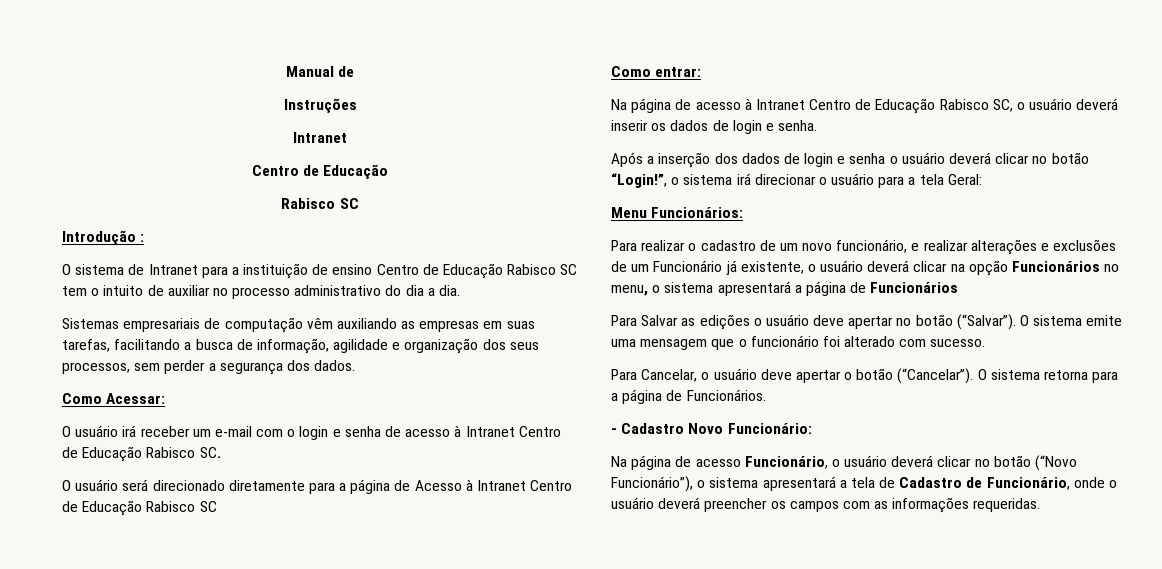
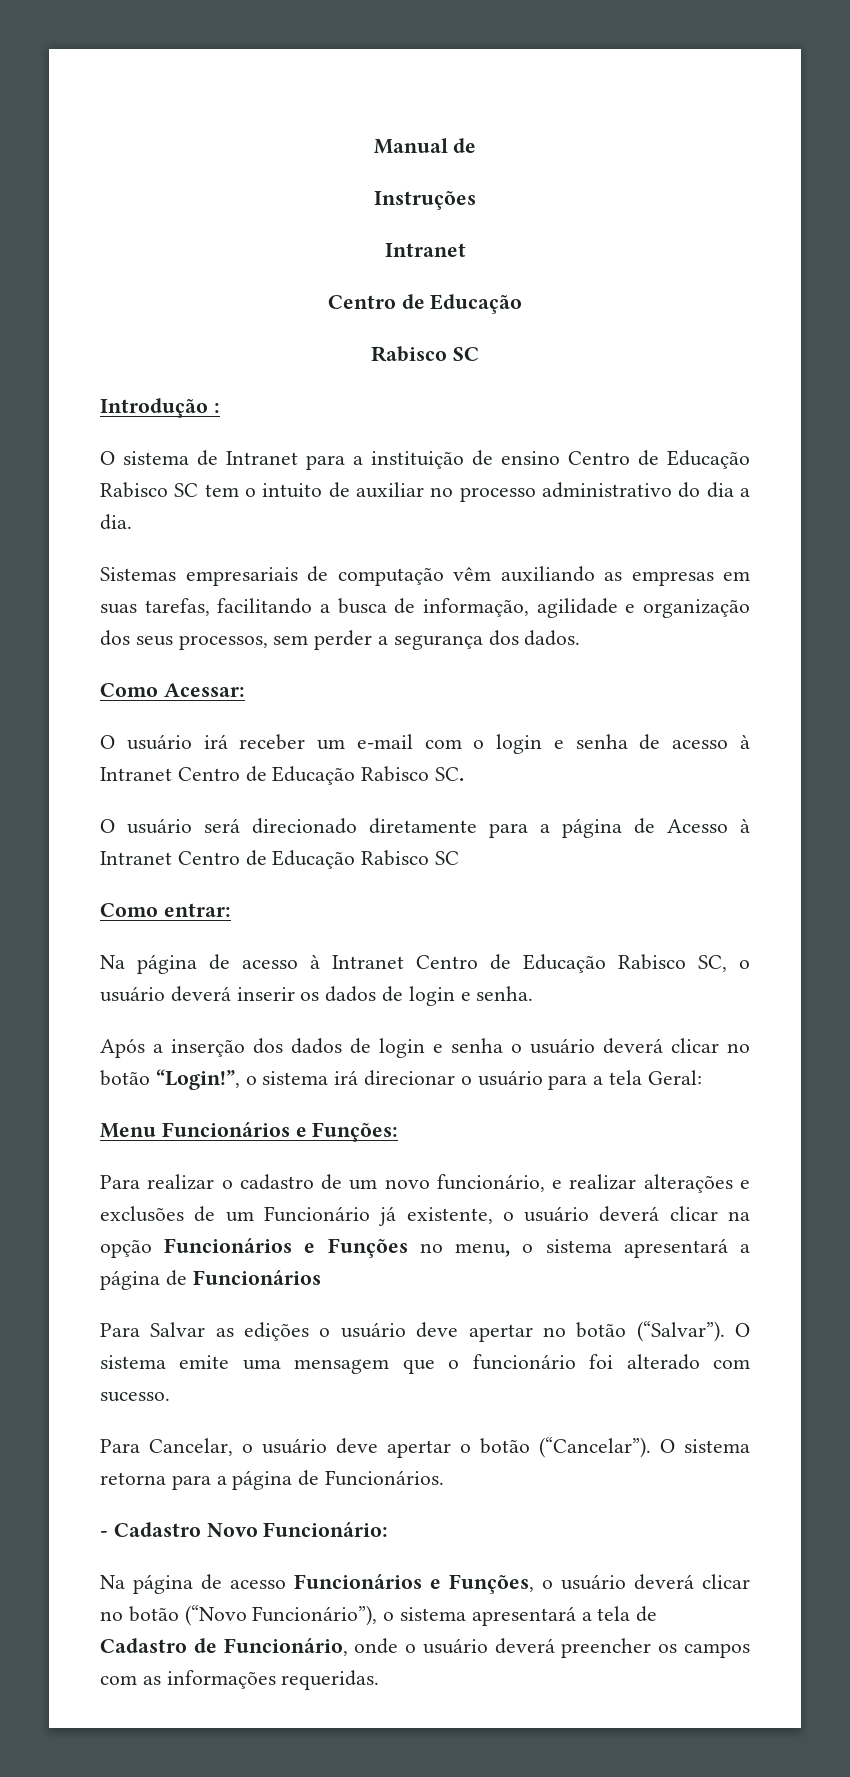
- Menu Funcionários:
+ Menu Funcionários e Funções:
- Para realizar o cadastro de um novo funcionário, e realizar alterações e exclusões de um Funcionário já existente, o usuário deverá clicar na opção Funcionários no menu, o sistema apresentará a página de Funcionários
+ Para realizar o cadastro de um novo funcionário, e realizar alterações e exclusões de um Funcionário já existente, o usuário deverá clicar na opção Funcionários e Funções no menu, o sistema apresentará a página de Funcionários
- Na página de acesso Funcionário, o usuário deverá clicar no botão (“Novo Funcionário”), o sistema apresentará a tela de Cadastro de Funcionário, onde o usuário deverá preencher os campos com as informações requeridas.
+ Na página de acesso Funcionários e Funções, o usuário deverá clicar no botão (“Novo Funcionário”), o sistema apresentará a tela de Cadastro de Funcionário, onde o usuário deverá preencher os campos com as informações requeridas.

